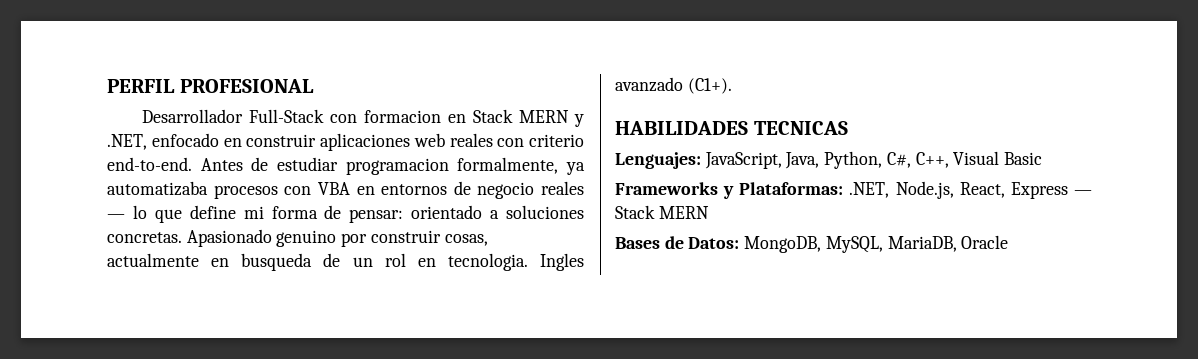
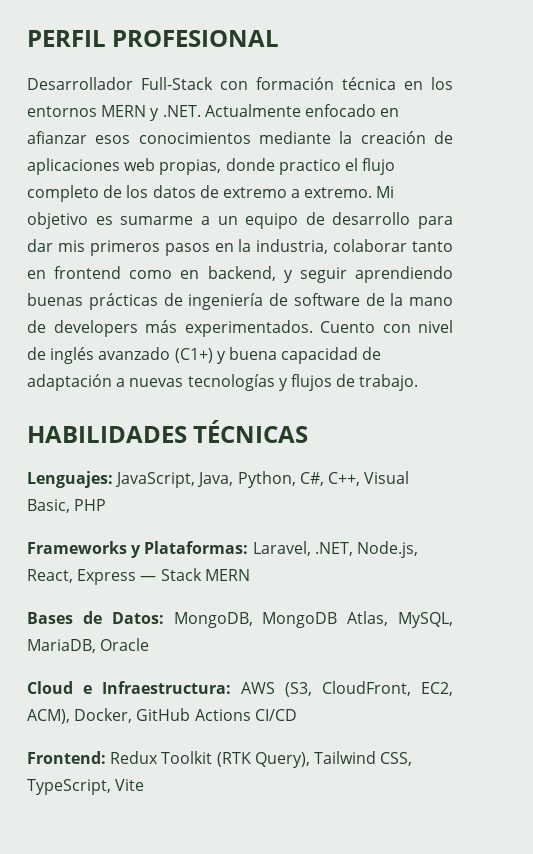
- Desarrollador Full-Stack con formacion en Stack MERN y .NET, enfocado en construir aplicaciones web reales con criterio end-to-end. Antes de estudiar programacion formalmente, ya automatizaba procesos con VBA en entornos de negocio reales — lo que define mi forma de pensar: orientado a soluciones concretas. Apasionado genuino por construir cosas, actualmente en busqueda de un rol en tecnologia. Ingles avanzado (C1+).
+ Desarrollador Full-Stack con formación técnica en los entornos MERN y .NET. Actualmente enfocado en afianzar esos conocimientos mediante la creación de aplicaciones web propias, donde practico el flujo completo de los datos de extremo a extremo. Mi objetivo es sumarme a un equipo de desarrollo para dar mis primeros pasos en la industria, colaborar tanto en frontend como en backend, y seguir aprendiendo buenas prácticas de ingeniería de software de la mano de developers más experimentados. Cuento con nivel de inglés avanzado (C1+) y buena capacidad de adaptación a nuevas tecnologías y flujos de trabajo.
- HABILIDADES TECNICAS
+ HABILIDADES TÉCNICAS
- Lenguajes: JavaScript, Java, Python, C#, C++, Visual Basic
+ Lenguajes: JavaScript, Java, Python, C#, C++, Visual Basic, PHP
- Frameworks y Plataformas: .NET, Node.js, React, Express — Stack MERN
+ Frameworks y Plataformas: Laravel, .NET, Node.js, React, Express — Stack MERN
- Bases de Datos: MongoDB, MySQL, MariaDB, Oracle
+ Bases de Datos: MongoDB, MongoDB Atlas, MySQL, MariaDB, Oracle
+ Cloud e Infraestructura: AWS (S3, CloudFront, EC2, ACM), Docker, GitHub Actions CI/CD
+ Frontend: Redux Toolkit (RTK Query), Tailwind CSS, TypeScript, Vite

